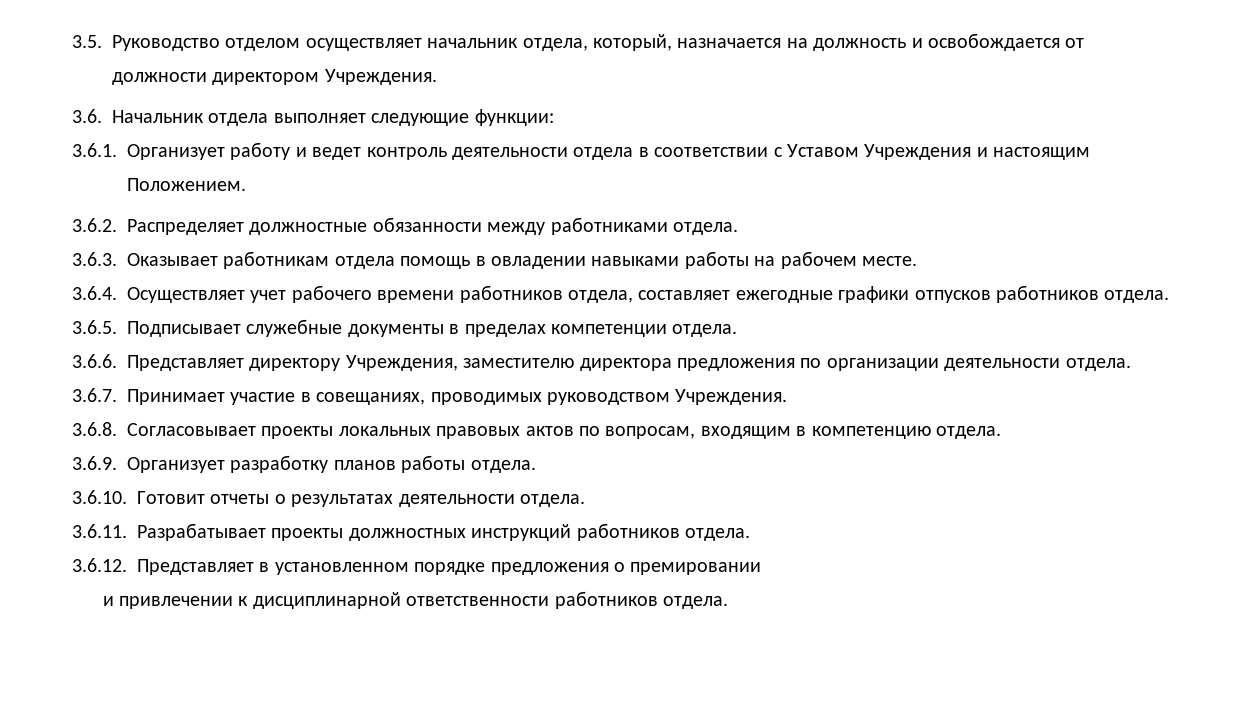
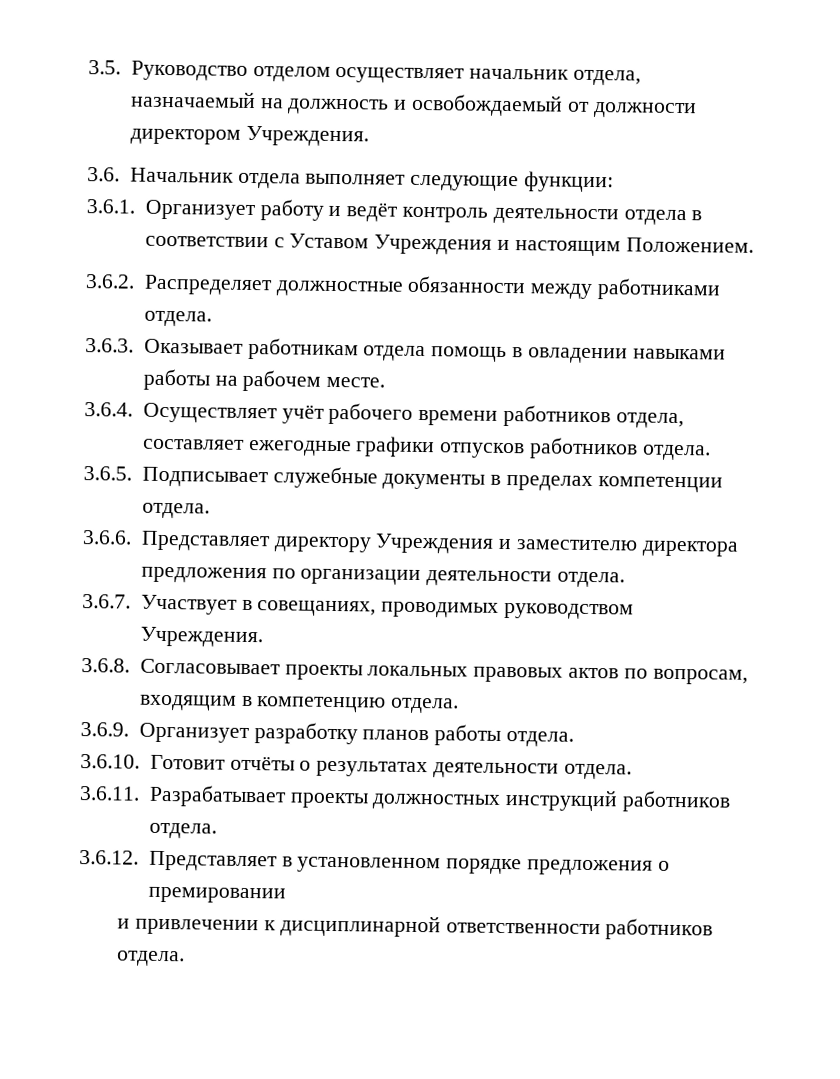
- 3.5. Руководство отделом осуществляет начальник отдела, который, назначается на должность и освобождается от должности директором Учреждения.
+ 3.5. Руководство отделом осуществляет начальник отдела, назначаемый на должность и освобождаемый от должности директором Учреждения.
- 3.6.1. Организует работу и ведет контроль деятельности отдела в соответствии с Уставом Учреждения и настоящим Положением.
+ 3.6.1. Организует работу и ведёт контроль деятельности отдела в соответствии с Уставом Учреждения и настоящим Положением.
- 3.6.4. Осуществляет учет рабочего времени работников отдела, составляет ежегодные графики отпусков работников отдела.
+ 3.6.4. Осуществляет учёт рабочего времени работников отдела, составляет ежегодные графики отпусков работников отдела.
- 3.6.6. Представляет директору Учреждения, заместителю директора предложения по организации деятельности отдела.
+ 3.6.6. Представляет директору Учреждения и заместителю директора предложения по организации деятельности отдела.
- 3.6.7. Принимает участие в совещаниях, проводимых руководством Учреждения.
+ 3.6.7. Участвует в совещаниях, проводимых руководством Учреждения.
- 3.6.10. Готовит отчеты о результатах деятельности отдела.
+ 3.6.10. Готовит отчёты о результатах деятельности отдела.

